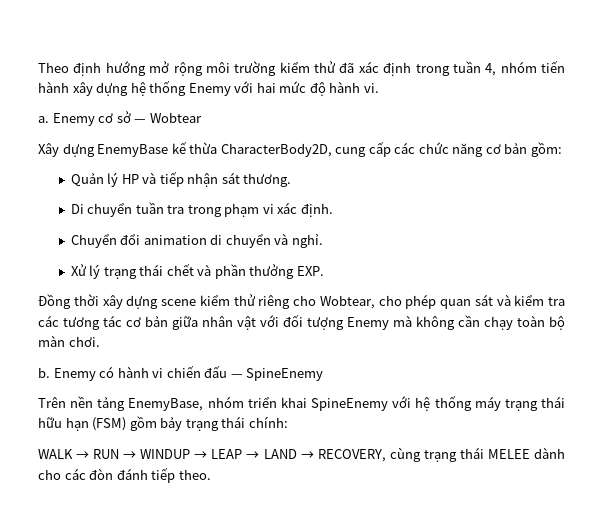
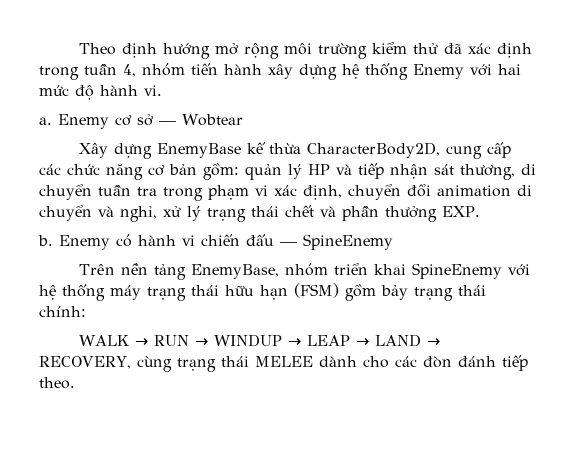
- Xây dựng EnemyBase kế thừa CharacterBody2D, cung cấp các chức năng cơ bản gồm:
- Quản lý HP và tiếp nhận sát thương.
- Di chuyển tuần tra trong phạm vi xác định.
- Chuyển đổi animation di chuyển và nghỉ.
- Xử lý trạng thái chết và phần thưởng EXP.
+ Xây dựng EnemyBase kế thừa CharacterBody2D, cung cấp các chức năng cơ bản gồm: quản lý HP và tiếp nhận sát thương, di chuyển tuần tra trong phạm vi xác định, chuyển đổi animation di chuyển và nghỉ, xử lý trạng thái chết và phần thưởng EXP.
- Đồng thời xây dựng scene kiểm thử riêng cho Wobtear, cho phép quan sát và kiểm tra các tương tác cơ bản giữa nhân vật với đối tượng Enemy mà không cần chạy toàn bộ màn chơi.

